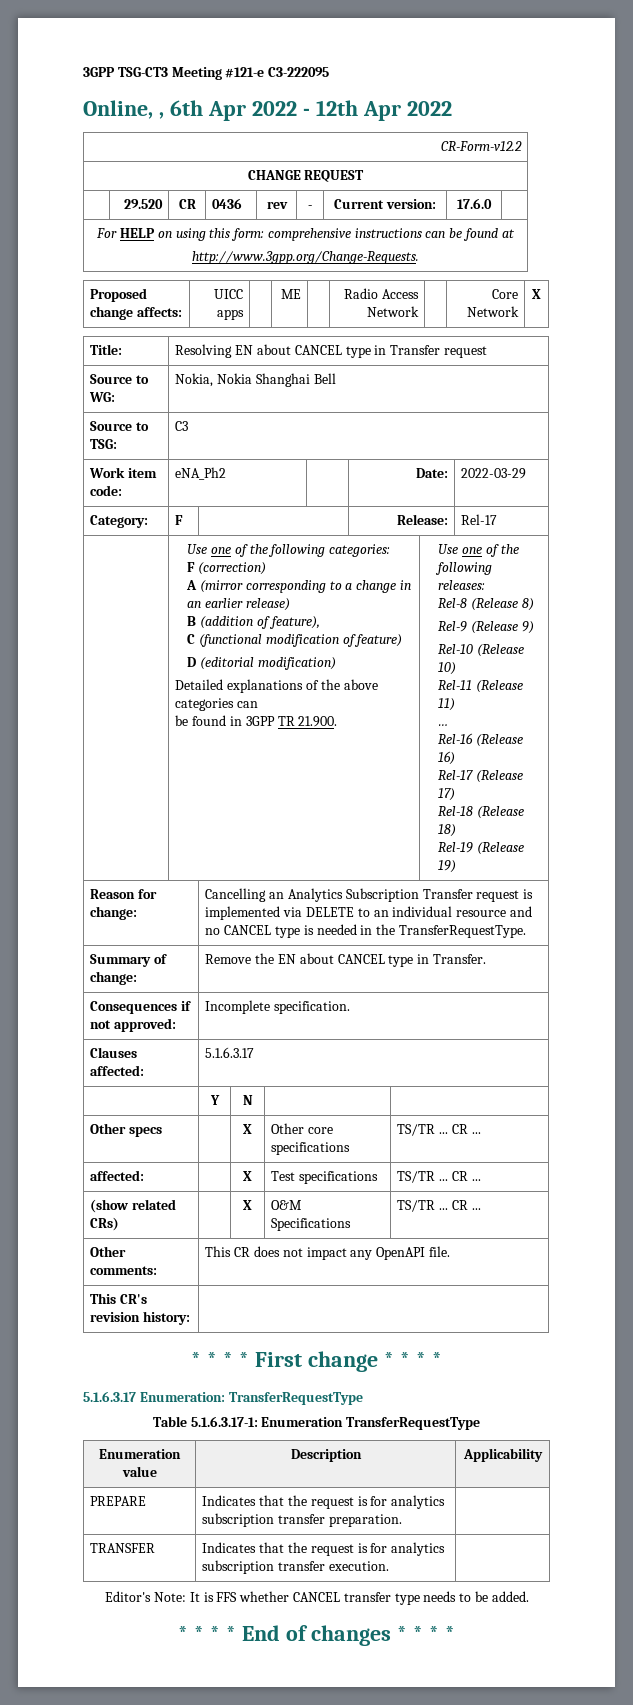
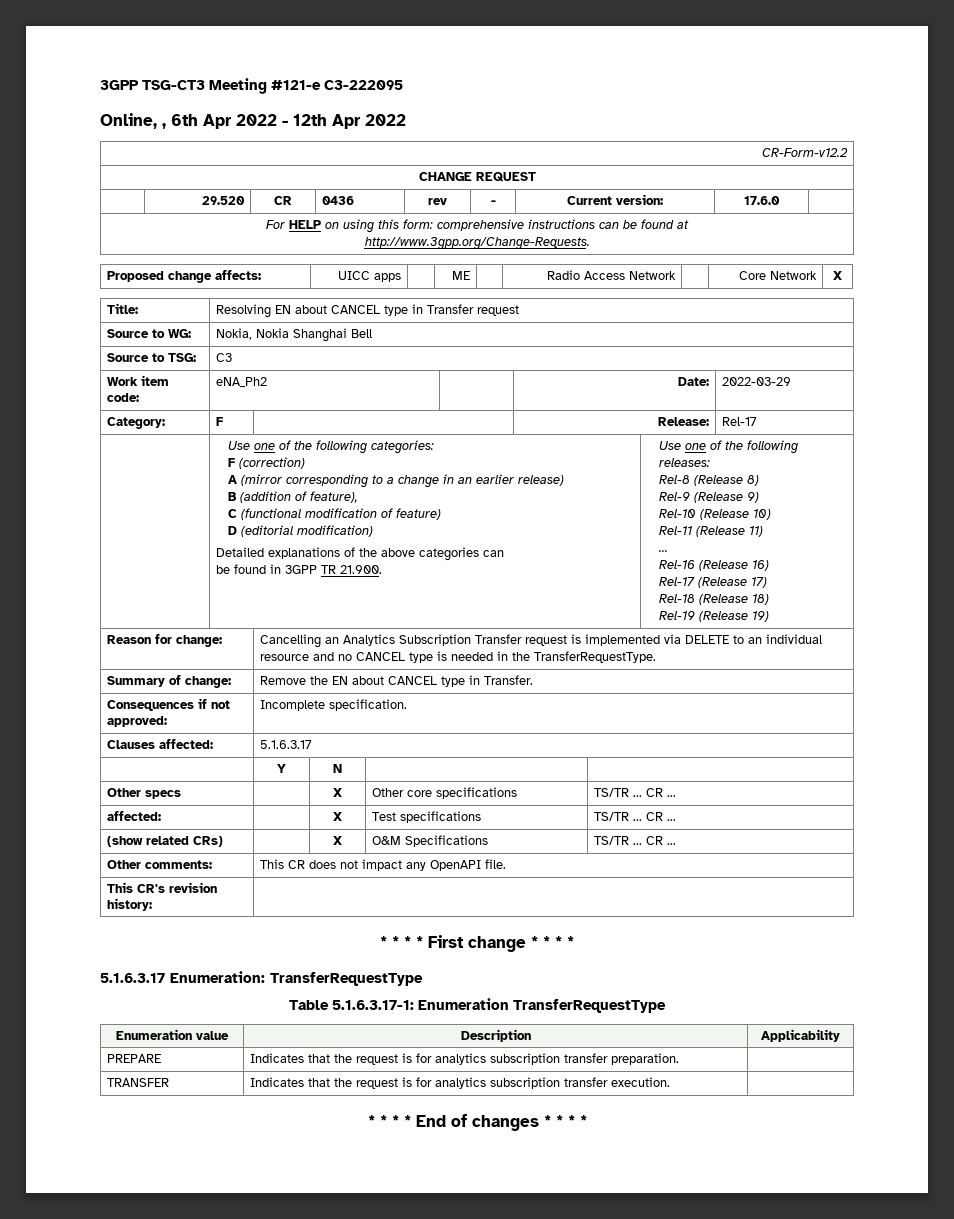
- Editor's Note: It is FFS whether CANCEL transfer type needs to be added.

